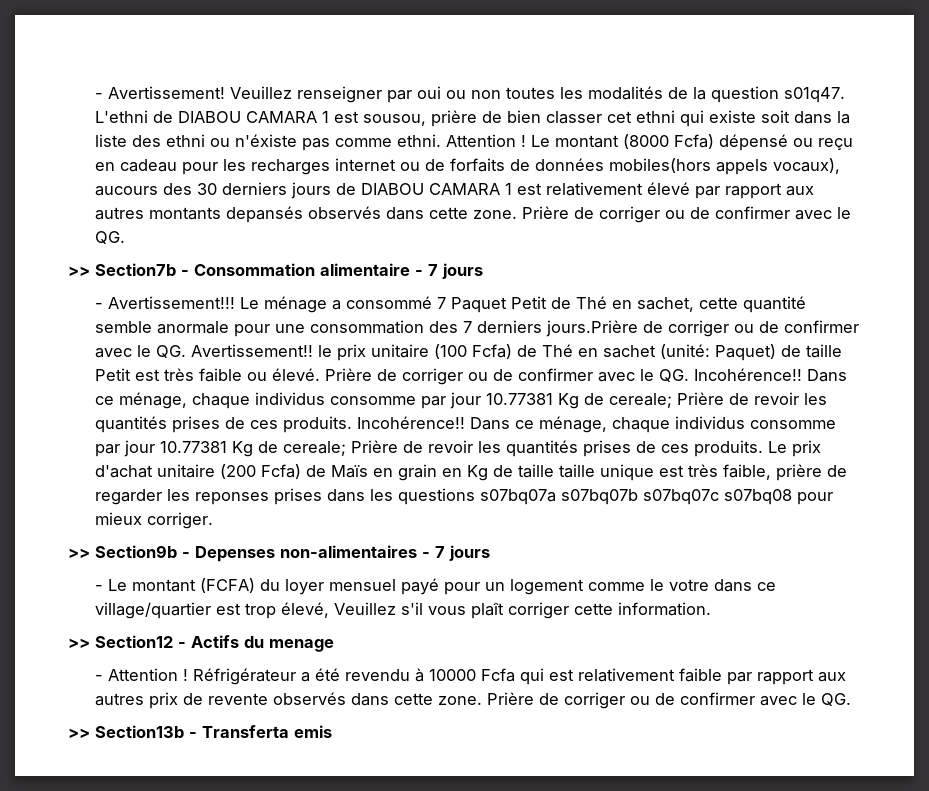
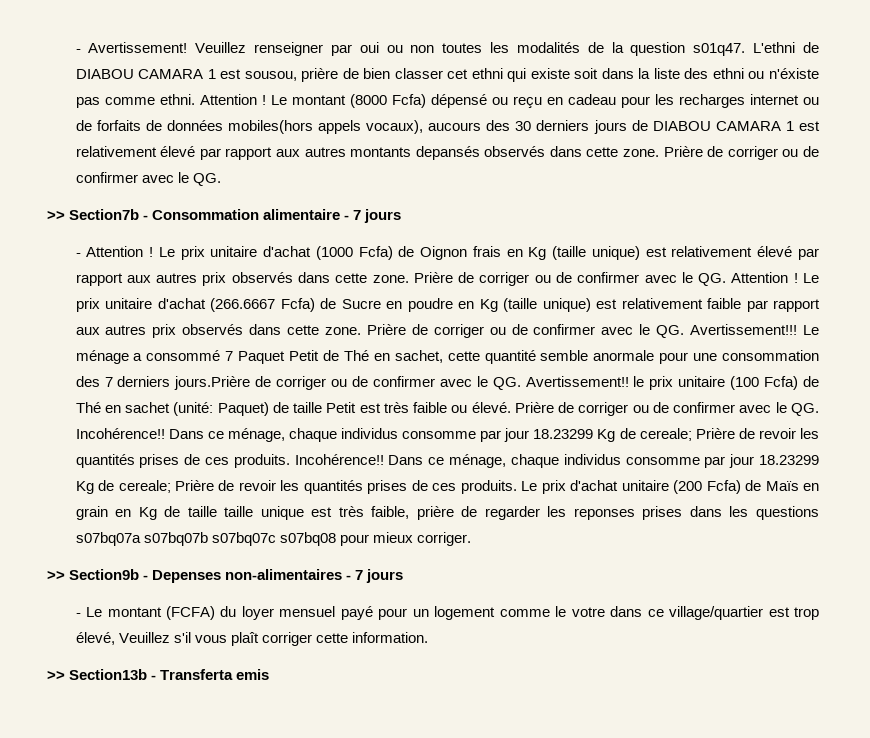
- - Avertissement!!!
+ - Attention ! Le prix unitaire d'achat (1000 Fcfa) de Oignon frais en Kg (taille unique) est relativement élevé par rapport aux autres prix observés dans cette zone. Prière de corriger ou de confirmer avec le QG. Attention ! Le prix unitaire d'achat (266.6667 Fcfa) de Sucre en poudre en Kg (taille unique) est relativement faible par rapport aux autres prix observés dans cette zone. Prière de corriger ou de confirmer avec le QG. Avertissement!!!
- Prière de corriger ou de confirmer avec le QG. Incohérence!! Dans ce ménage, chaque individus consomme par jour 10.77381 Kg de cereale; Prière de revoir les quantités prises de ces produits. Incohérence!! Dans ce ménage, chaque individus consomme par jour 10.77381 Kg de cereale; Prière de revoir les quantités prises de ces produits.
+ Prière de corriger ou de confirmer avec le QG. Incohérence!! Dans ce ménage, chaque individus consomme par jour 18.23299 Kg de cereale; Prière de revoir les quantités prises de ces produits. Incohérence!! Dans ce ménage, chaque individus consomme par jour 18.23299 Kg de cereale; Prière de revoir les quantités prises de ces produits.
- >> Section12 - Actifs du menage
- - Attention ! Réfrigérateur a été revendu à 10000 Fcfa qui est relativement faible par rapport aux autres prix de revente observés dans cette zone. Prière de corriger ou de confirmer avec le QG.

